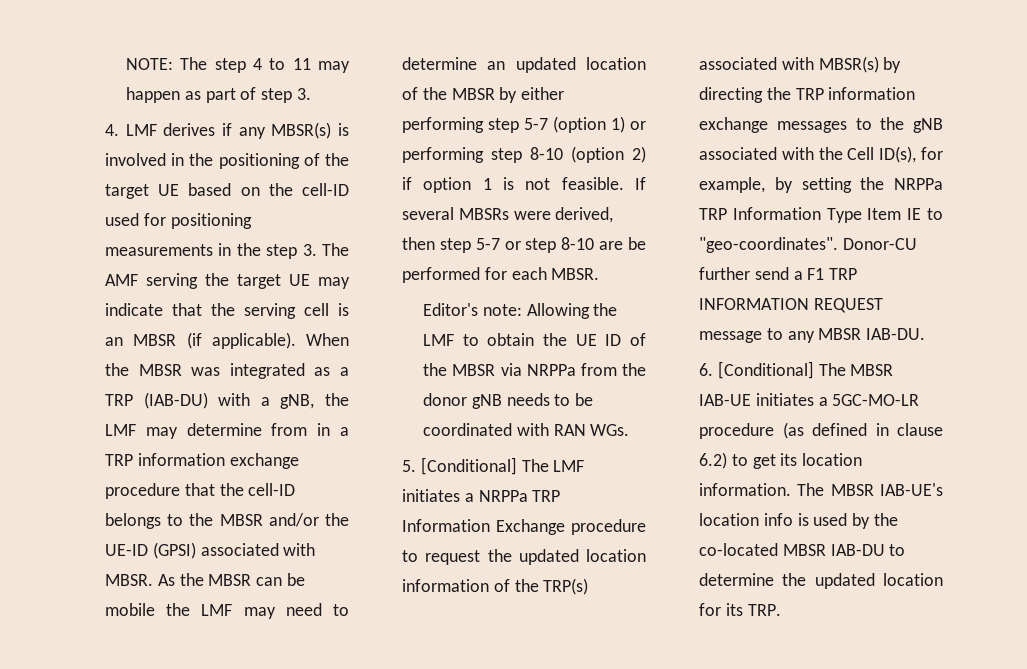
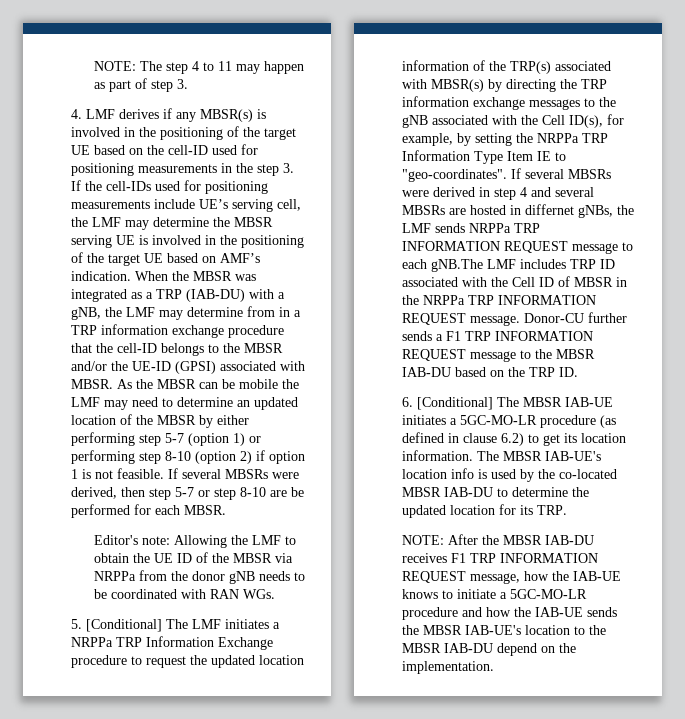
- 4. LMF derives if any MBSR(s) is involved in the positioning of the target UE based on the cell-ID used for positioning measurements in the step 3. The AMF serving the target UE may indicate that the serving cell is an MBSR (if applicable).
+ 4. LMF derives if any MBSR(s) is involved in the positioning of the target UE based on the cell-ID used for positioning measurements in the step 3. If the cell-IDs used for positioning measurements include UE’s serving cell, the LMF may determine the MBSR serving UE is involved in the positioning of the target UE based on AMF’s indication.
+ If several MBSRs were derived in step 4 and several MBSRs are hosted in differnet gNBs, the LMF sends NRPPa TRP INFORMATION REQUEST message to each gNB.The LMF includes TRP ID associated with the Cell ID of MBSR in the NRPPa TRP INFORMATION REQUEST message.
- Donor-CU further send a F1 TRP INFORMATION REQUEST message to any MBSR IAB-DU.
+ Donor-CU further sends a F1 TRP INFORMATION REQUEST message to the MBSR IAB-DU based on the TRP ID.
+ NOTE: After the MBSR IAB-DU receives F1 TRP INFORMATION REQUEST message, how the IAB-UE knows to initiate a 5GC-MO-LR procedure and how the IAB-UE sends the MBSR IAB-UE's location to the MBSR IAB-DU depend on the implementation.

